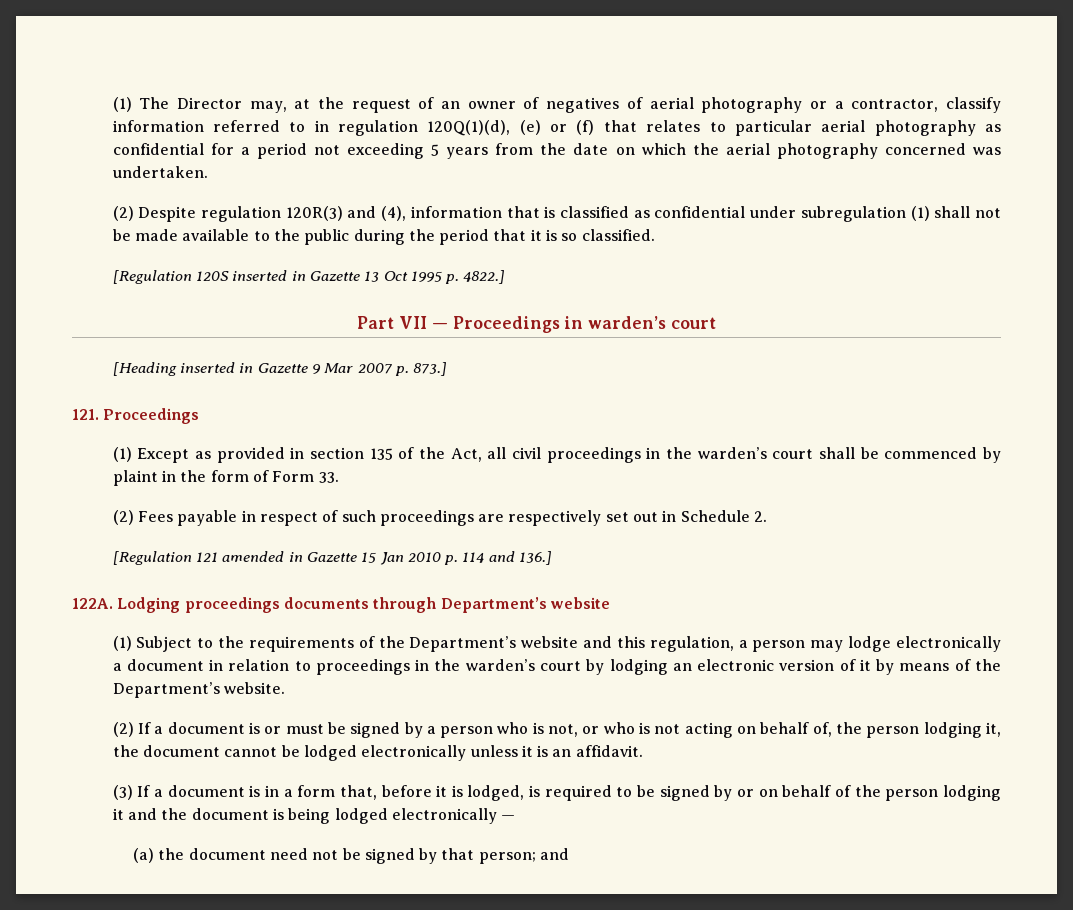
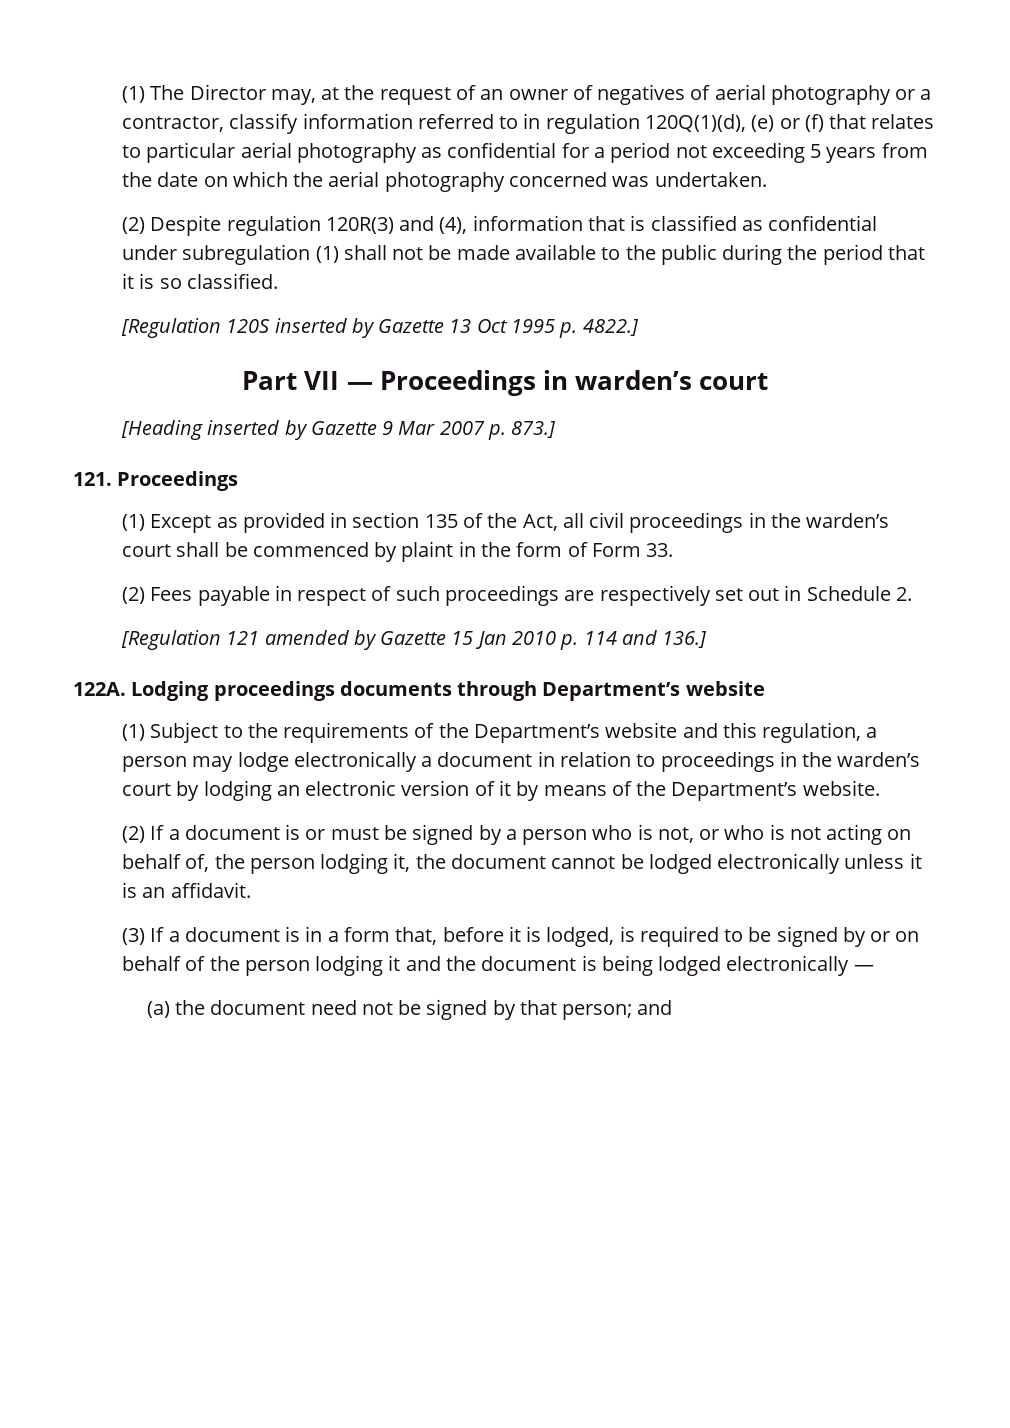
- [Regulation 120S inserted in Gazette 13 Oct 1995 p. 4822.]
+ [Regulation 120S inserted by Gazette 13 Oct 1995 p. 4822.]
- [Heading inserted in Gazette 9 Mar 2007 p. 873.]
+ [Heading inserted by Gazette 9 Mar 2007 p. 873.]
- [Regulation 121 amended in Gazette 15 Jan 2010 p. 114 and 136.]
+ [Regulation 121 amended by Gazette 15 Jan 2010 p. 114 and 136.]

